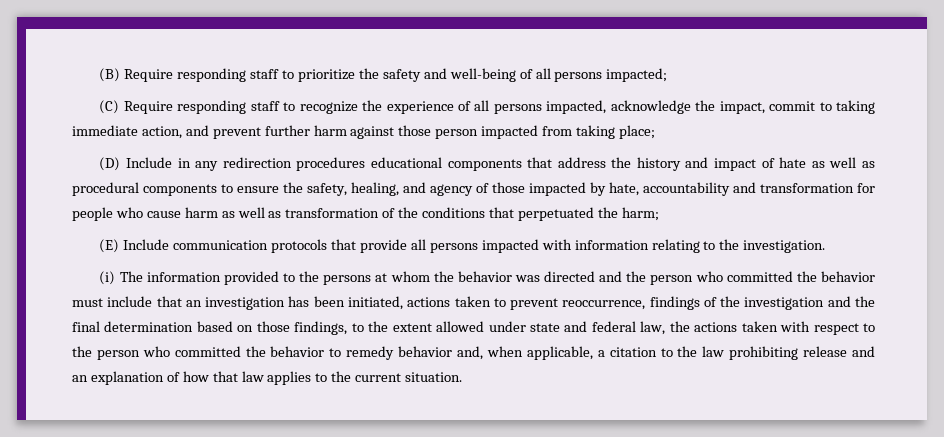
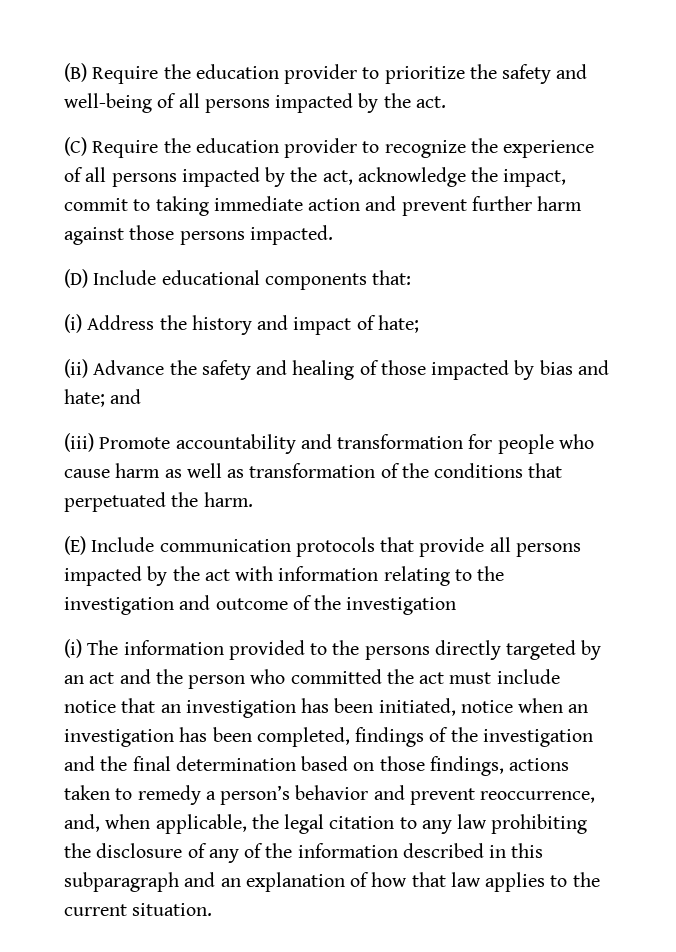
- (B) Require responding staff to prioritize the safety and well-being of all persons impacted;
+ (B) Require the education provider to prioritize the safety and well-being of all persons impacted by the act.
- (C) Require responding staff to recognize the experience of all persons impacted, acknowledge the impact, commit to taking immediate action, and prevent further harm against those person impacted from taking place;
- (D) Include in any redirection procedures educational components that address the history and impact of hate as well as procedural components to ensure the safety, healing, and agency of those impacted by hate, accountability and transformation for people who cause harm as well as transformation of the conditions that perpetuated the harm;
+ (C) Require the education provider to recognize the experience of all persons impacted by the act, acknowledge the impact, commit to taking immediate action and prevent further harm against those persons impacted.
+ (D) Include educational components that:
+ (i) Address the history and impact of hate;
+ (ii) Advance the safety and healing of those impacted by bias and hate; and
+ (iii) Promote accountability and transformation for people who cause harm as well as transformation of the conditions that perpetuated the harm.
- (E) Include communication protocols that provide all persons impacted with information relating to the investigation.
+ (E) Include communication protocols that provide all persons impacted by the act with information relating to the investigation and outcome of the investigation
- (i) The information provided to the persons at whom the behavior was directed and the person who committed the behavior must include that an investigation has been initiated, actions taken to prevent reoccurrence, findings of the investigation and the final determination based on those findings, to the extent allowed under state and federal law, the actions taken with respect to the person who committed the behavior to remedy behavior and, when applicable, a citation to the law prohibiting release and an explanation of how that law applies to the current situation.
+ (i) The information provided to the persons directly targeted by an act and the person who committed the act must include notice that an investigation has been initiated, notice when an investigation has been completed, findings of the investigation and the final determination based on those findings, actions taken to remedy a person’s behavior and prevent reoccurrence, and, when applicable, the legal citation to any law prohibiting the disclosure of any of the information described in this subparagraph and an explanation of how that law applies to the current situation.

